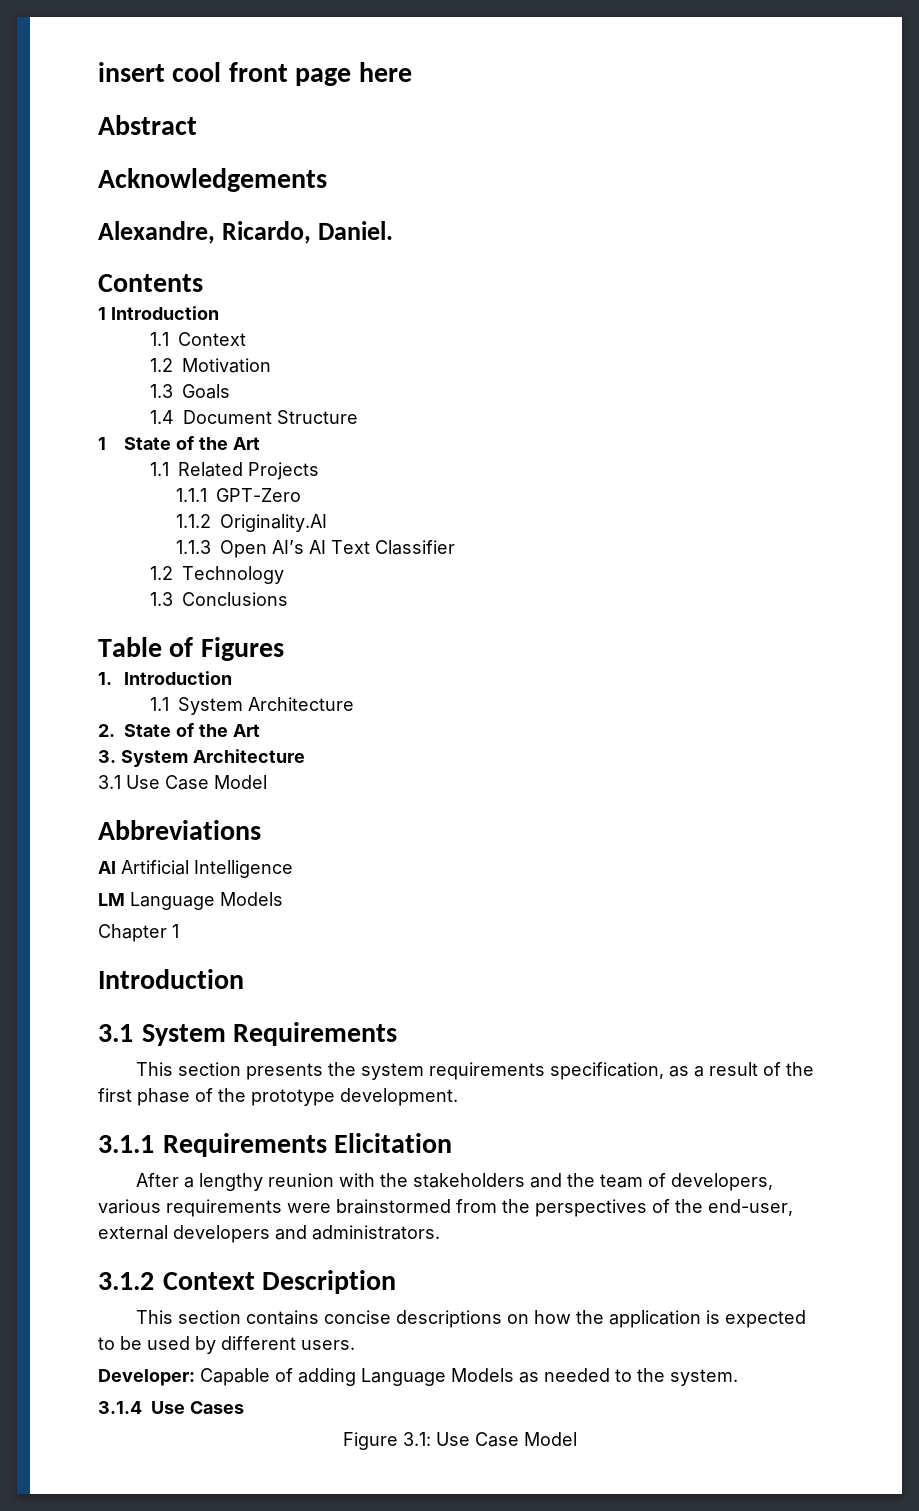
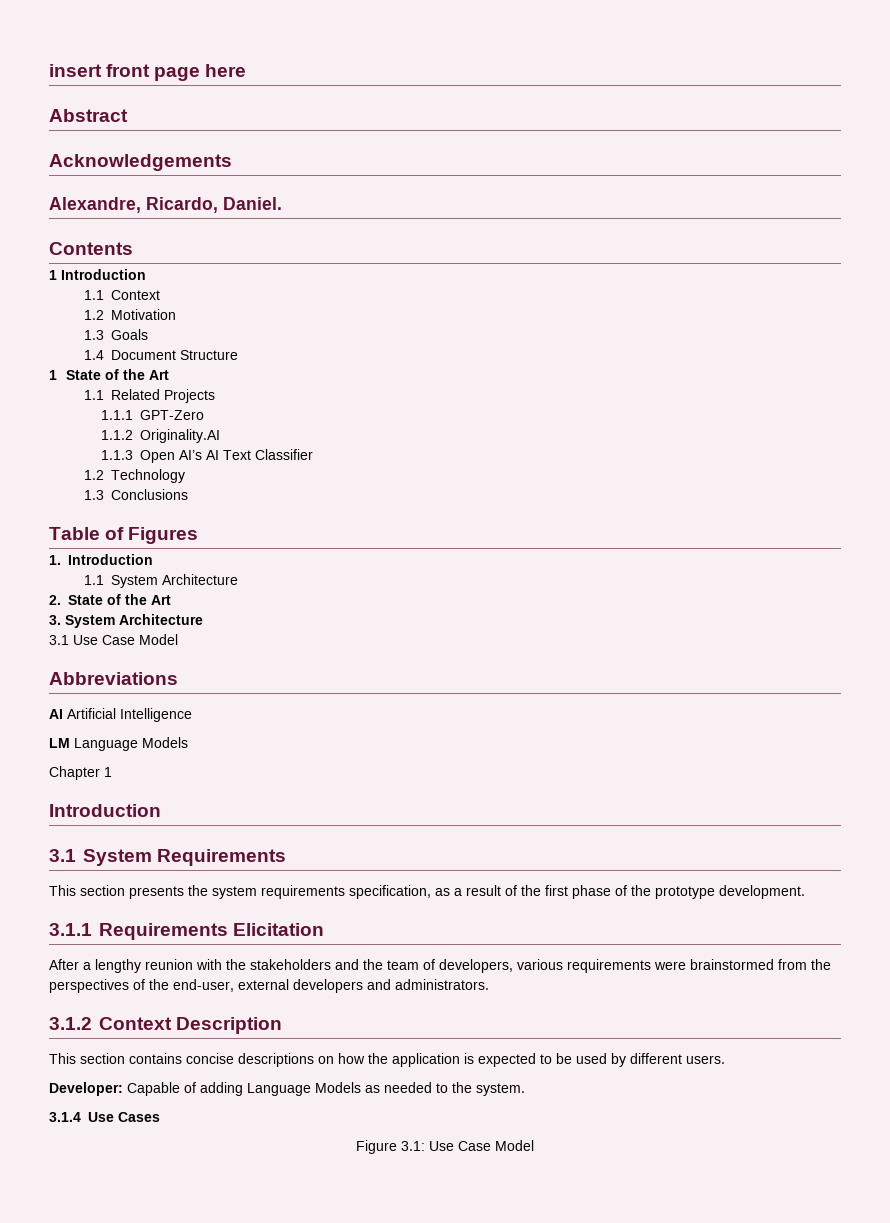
- insert cool front page here
+ insert front page here

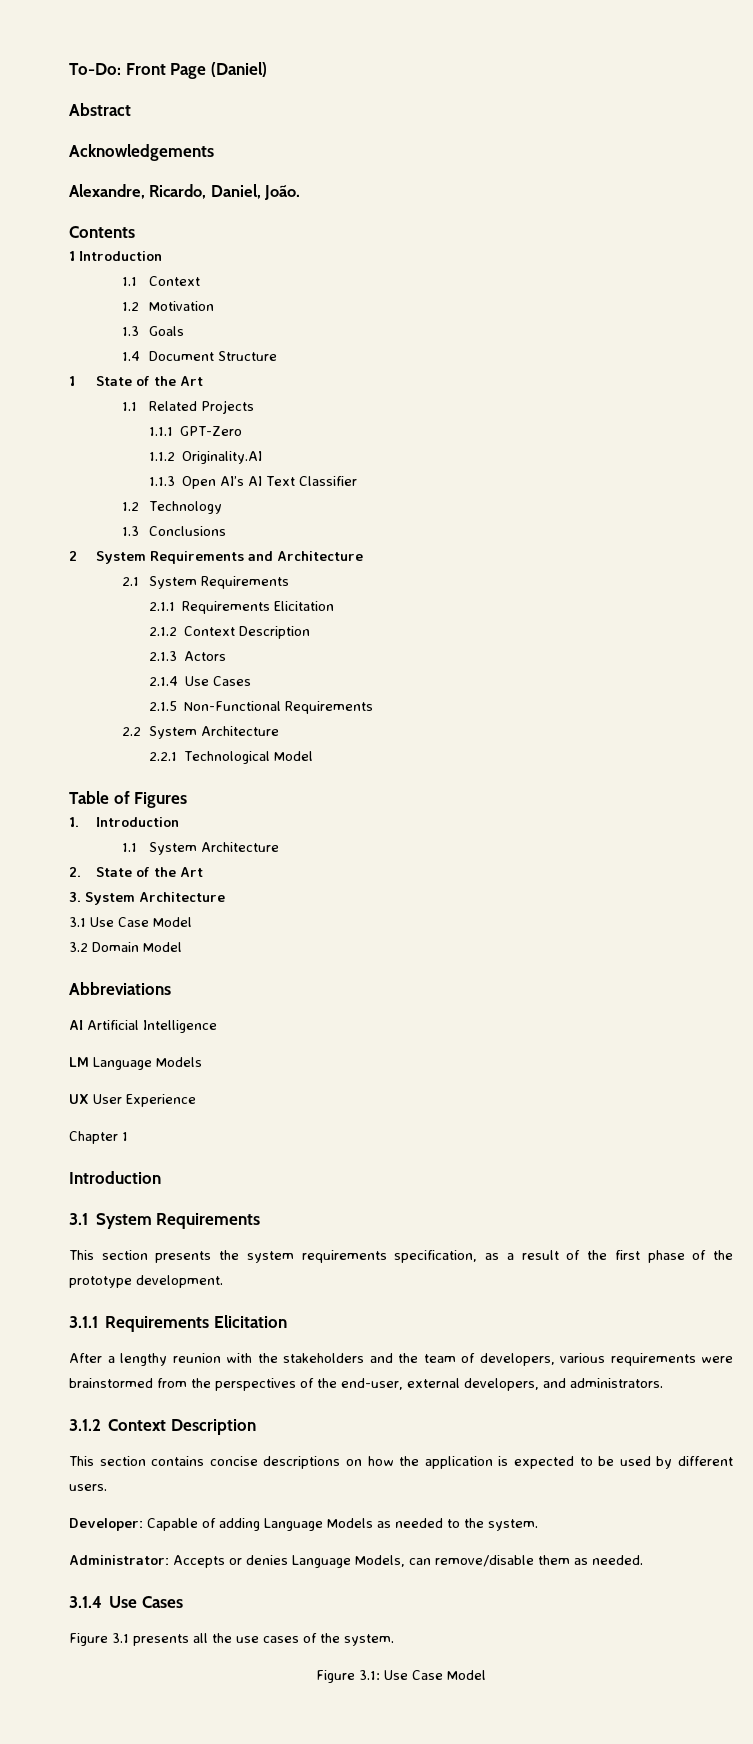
- insert front page here
+ To-Do: Front Page (Daniel)
- Alexandre, Ricardo, Daniel.
+ Alexandre, Ricardo, Daniel, João.
+ 2 System Requirements and Architecture
+ 2.1 System Requirements
+ 2.1.1 Requirements Elicitation
+ 2.1.2 Context Description
+ 2.1.3 Actors
+ 2.1.4 Use Cases
+ 2.1.5 Non-Functional Requirements
+ 2.2 System Architecture
+ 2.2.1 Technological Model
+ 3.2 Domain Model
+ UX User Experience
- After a lengthy reunion with the stakeholders and the team of developers, various requirements were brainstormed from the perspectives of the end-user, external developers and administrators.
+ After a lengthy reunion with the stakeholders and the team of developers, various requirements were brainstormed from the perspectives of the end-user, external developers, and administrators.
+ Administrator: Accepts or denies Language Models, can remove/disable them as needed.
  3.1.4 Use Cases
+ Figure 3.1 presents all the use cases of the system.

